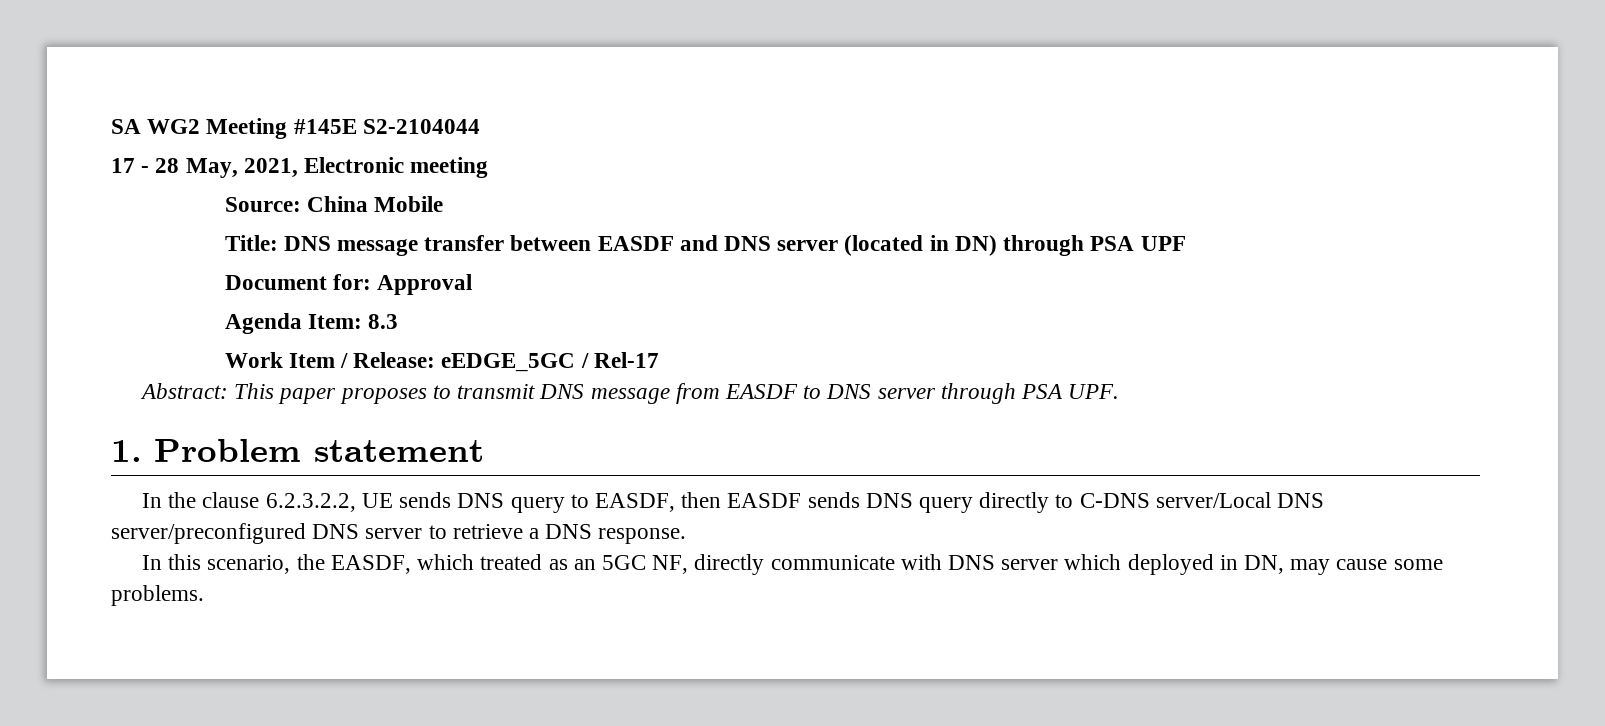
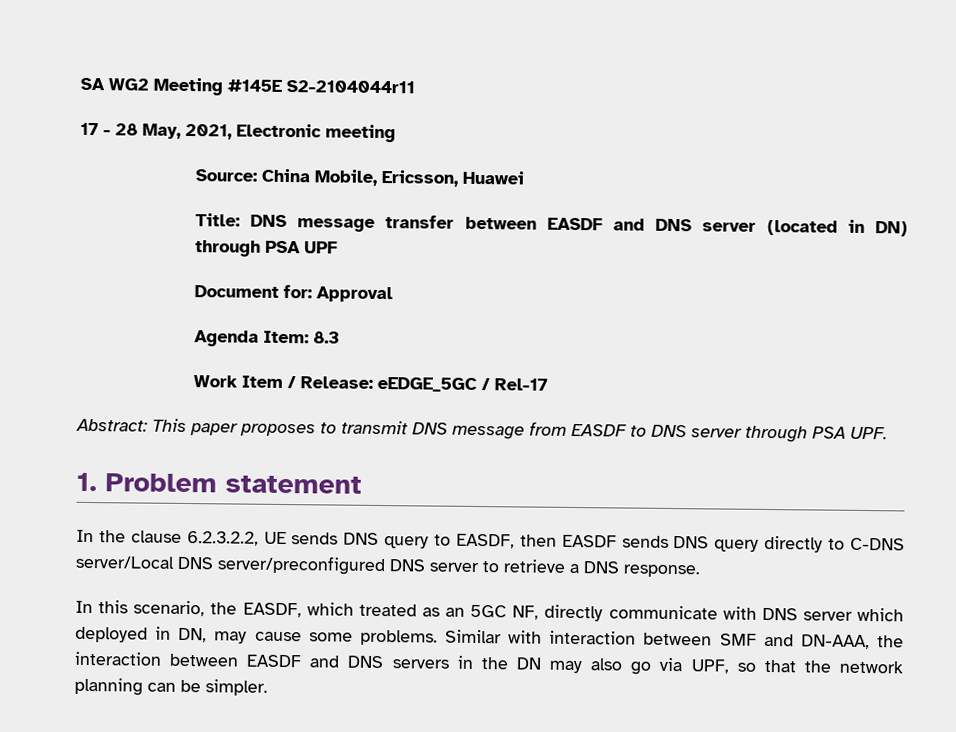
- SA WG2 Meeting #145E S2-2104044
+ SA WG2 Meeting #145E S2-2104044r11
- Source: China Mobile
+ Source: China Mobile, Ericsson, Huawei
+ Similar with interaction between SMF and DN-AAA, the interaction between EASDF and DNS servers in the DN may also go via UPF, so that the network planning can be simpler.

